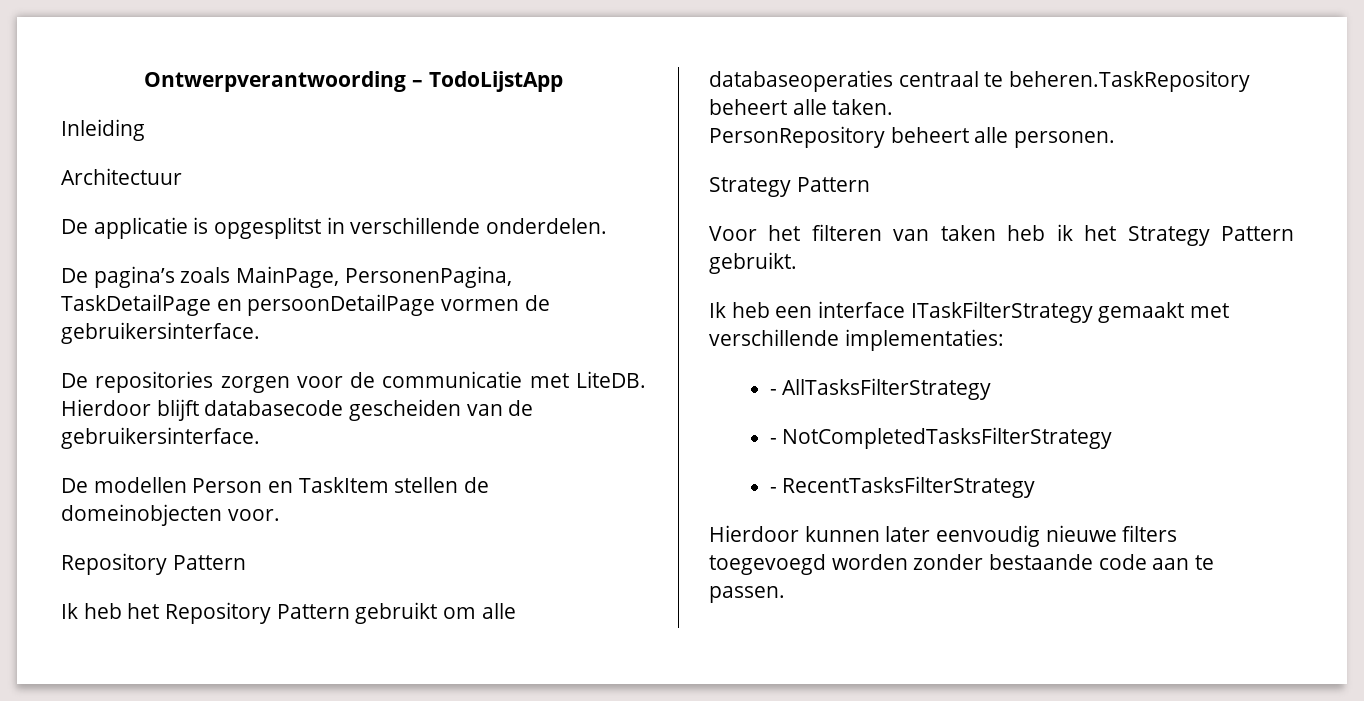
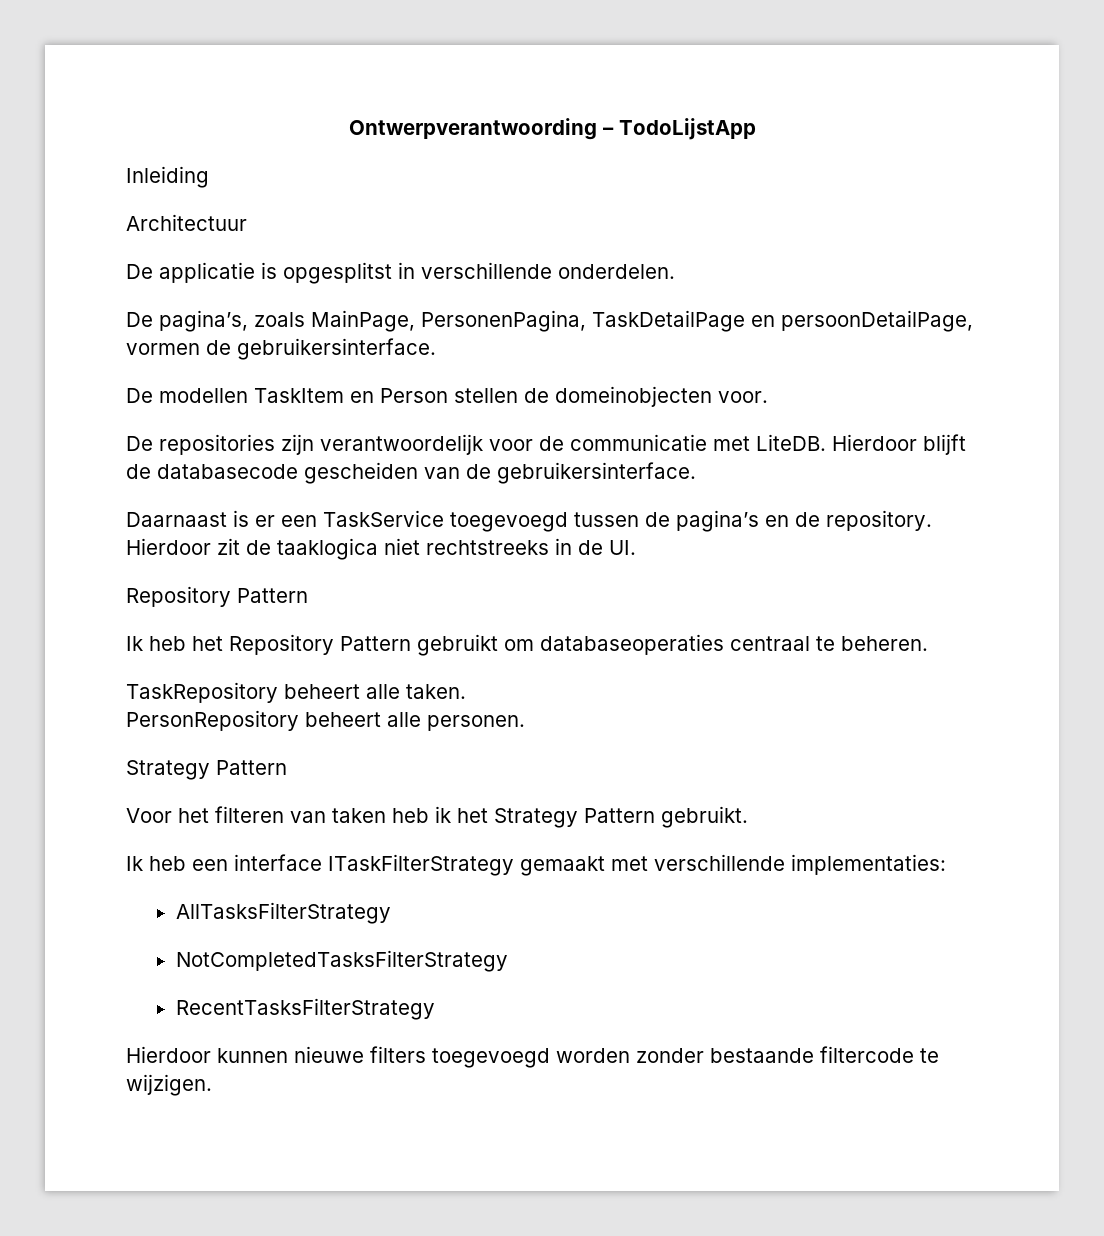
- De pagina’s zoals MainPage, PersonenPagina, TaskDetailPage en persoonDetailPage vormen de gebruikersinterface.
+ De pagina’s, zoals MainPage, PersonenPagina, TaskDetailPage en persoonDetailPage, vormen de gebruikersinterface.
+ De modellen TaskItem en Person stellen de domeinobjecten voor.
- De repositories zorgen voor de communicatie met LiteDB.
+ De repositories zijn verantwoordelijk voor de communicatie met LiteDB.
- Hierdoor blijft databasecode gescheiden van de gebruikersinterface.
+ Hierdoor blijft de databasecode gescheiden van de gebruikersinterface.
- De modellen Person en TaskItem stellen de domeinobjecten voor.
+ Daarnaast is er een TaskService toegevoegd tussen de pagina’s en de repository. Hierdoor zit de taaklogica niet rechtstreeks in de UI.
- Ik heb het Repository Pattern gebruikt om alle databaseoperaties centraal te beheren.TaskRepository beheert alle taken.
+ Ik heb het Repository Pattern gebruikt om databaseoperaties centraal te beheren.
+ TaskRepository beheert alle taken.
- - AllTasksFilterStrategy
+ AllTasksFilterStrategy
- - NotCompletedTasksFilterStrategy
+ NotCompletedTasksFilterStrategy
- - RecentTasksFilterStrategy
+ RecentTasksFilterStrategy
- Hierdoor kunnen later eenvoudig nieuwe filters toegevoegd worden zonder bestaande code aan te passen.
+ Hierdoor kunnen nieuwe filters toegevoegd worden zonder bestaande filtercode te wijzigen.

